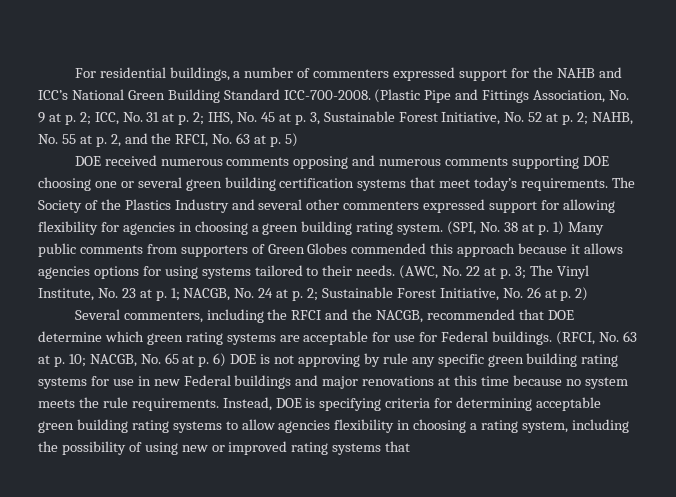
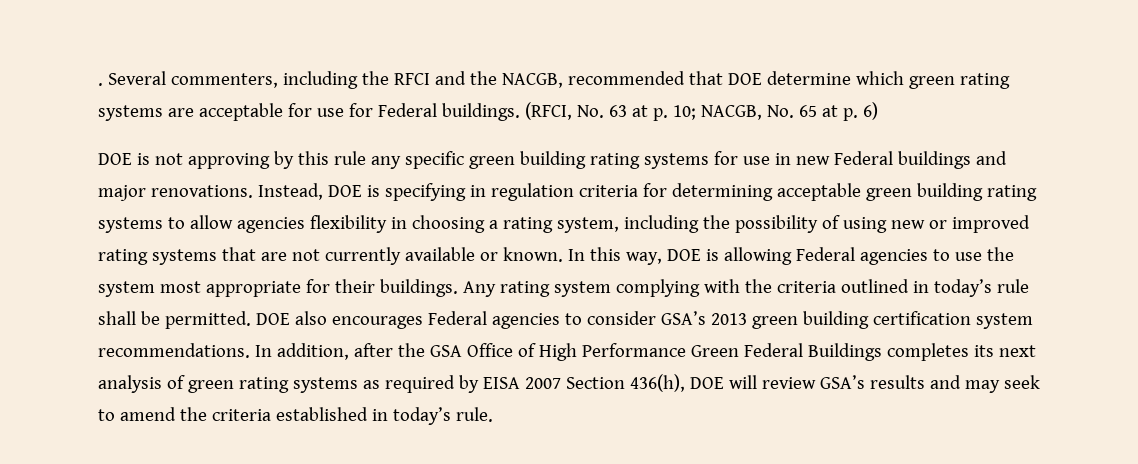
- For residential buildings, a number of commenters expressed support for the NAHB and ICC’s National Green Building Standard ICC-700-2008. (Plastic Pipe and Fittings Association, No. 9 at p. 2; ICC, No. 31 at p. 2; IHS, No. 45 at p. 3, Sustainable Forest Initiative, No. 52 at p. 2; NAHB, No. 55 at p. 2, and the RFCI, No. 63 at p. 5)
- DOE received numerous comments opposing and numerous comments supporting DOE choosing one or several green building certification systems that meet today’s requirements. The Society of the Plastics Industry and several other commenters expressed support for allowing flexibility for agencies in choosing a green building rating system. (SPI, No. 38 at p. 1) Many public comments from supporters of Green Globes commended this approach because it allows agencies options for using systems tailored to their needs. (AWC, No. 22 at p. 3; The Vinyl Institute, No. 23 at p. 1; NACGB, No. 24 at p. 2; Sustainable Forest Initiative, No. 26 at p. 2)
- Several commenters, including the RFCI and the NACGB, recommended that DOE determine which green rating systems are acceptable for use for Federal buildings.
+ . Several commenters, including the RFCI and the NACGB, recommended that DOE determine which green rating systems are acceptable for use for Federal buildings.
- (RFCI, No. 63 at p. 10; NACGB, No. 65 at p. 6) DOE is not approving by rule any specific green building rating systems for use in new Federal buildings and major renovations at this time because no system meets the rule requirements.
+ (RFCI, No. 63 at p. 10; NACGB, No. 65 at p. 6)
+ DOE is not approving by this rule any specific green building rating systems for use in new Federal buildings and major renovations.
- Instead, DOE is specifying criteria for determining acceptable green building rating systems to allow agencies flexibility in choosing a rating system, including the possibility of using new or improved rating systems that
+ Instead, DOE is specifying in regulation criteria for determining acceptable green building rating systems to allow agencies flexibility in choosing a rating system, including the possibility of using new or improved rating systems that are not currently available or known. In this way, DOE is allowing Federal agencies to use the system most appropriate for their buildings. Any rating system complying with the criteria outlined in today’s rule shall be permitted. DOE also encourages Federal agencies to consider GSA’s 2013 green building certification system recommendations. In addition, after the GSA Office of High Performance Green Federal Buildings completes its next analysis of green rating systems as required by EISA 2007 Section 436(h), DOE will review GSA’s results and may seek to amend the criteria established in today’s rule.

